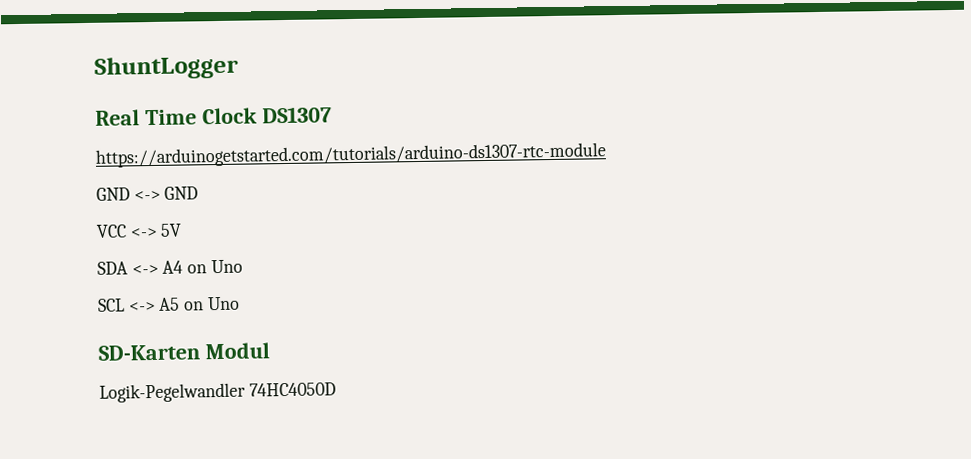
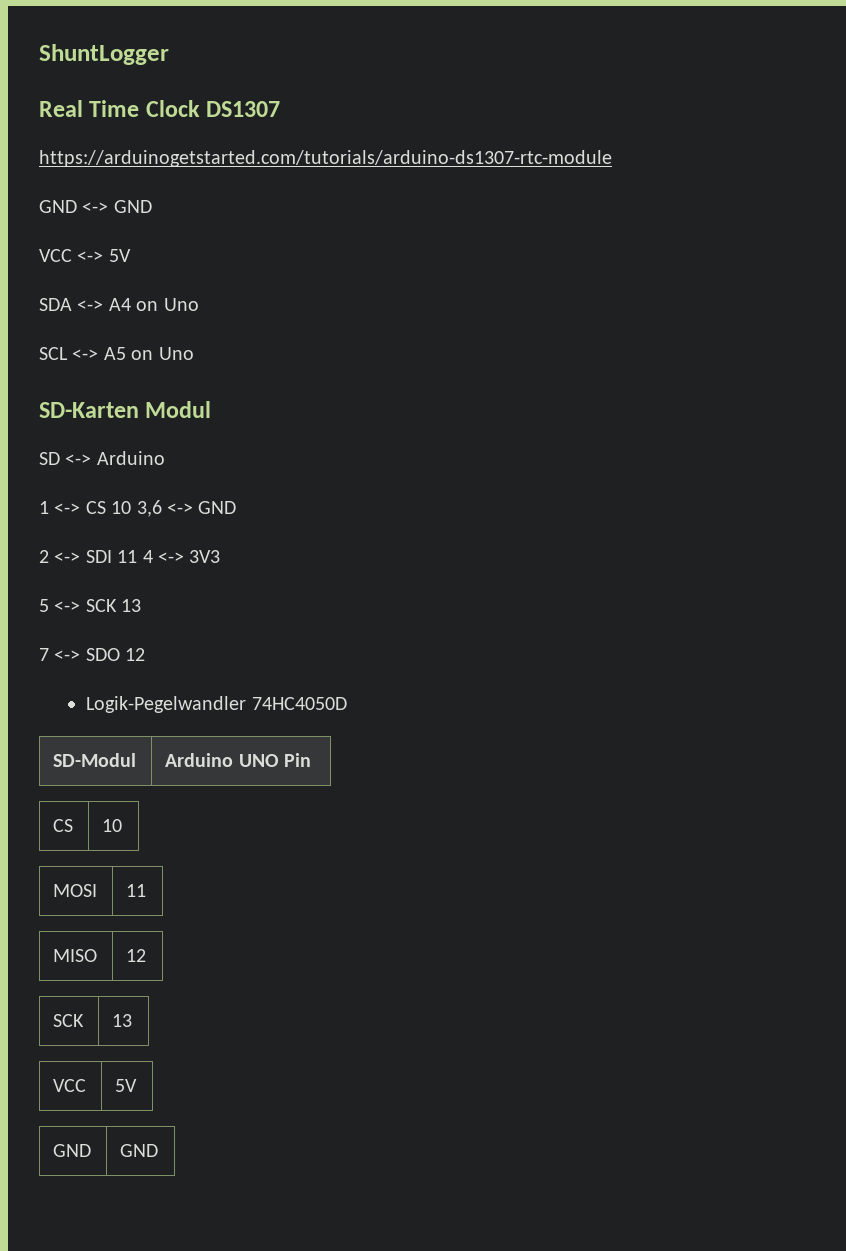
+ SD <-> Arduino
+ 1 <-> CS 10 3,6 <-> GND
+ 2 <-> SDI 11 4 <-> 3V3
+ 5 <-> SCK 13
+ 7 <-> SDO 12
  Logik-Pegelwandler 74HC4050D
+ SD-Modul | Arduino UNO Pin
+ CS | 10
+ MOSI | 11
+ MISO | 12
+ SCK | 13
+ VCC | 5V
+ GND | GND

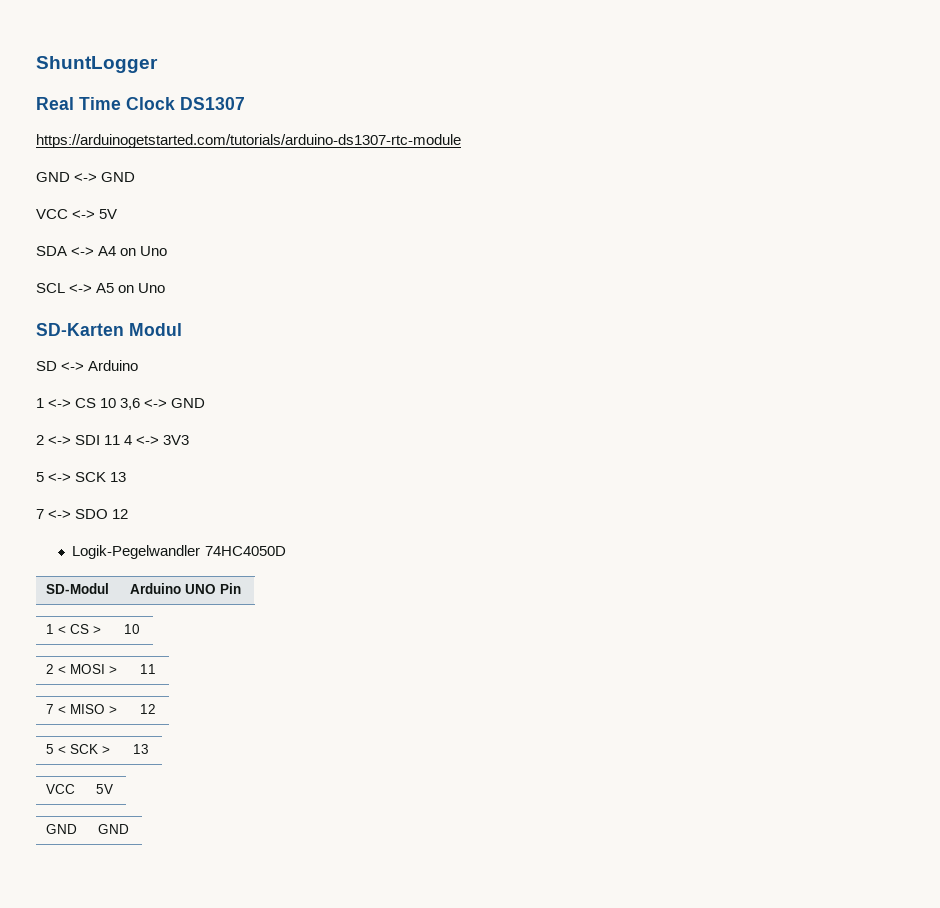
- CS | 10
+ 1 < CS > | 10
- MOSI | 11
+ 2 < MOSI > | 11
- MISO | 12
- SCK | 13
+ 7 < MISO > | 12
+ 5 < SCK > | 13

